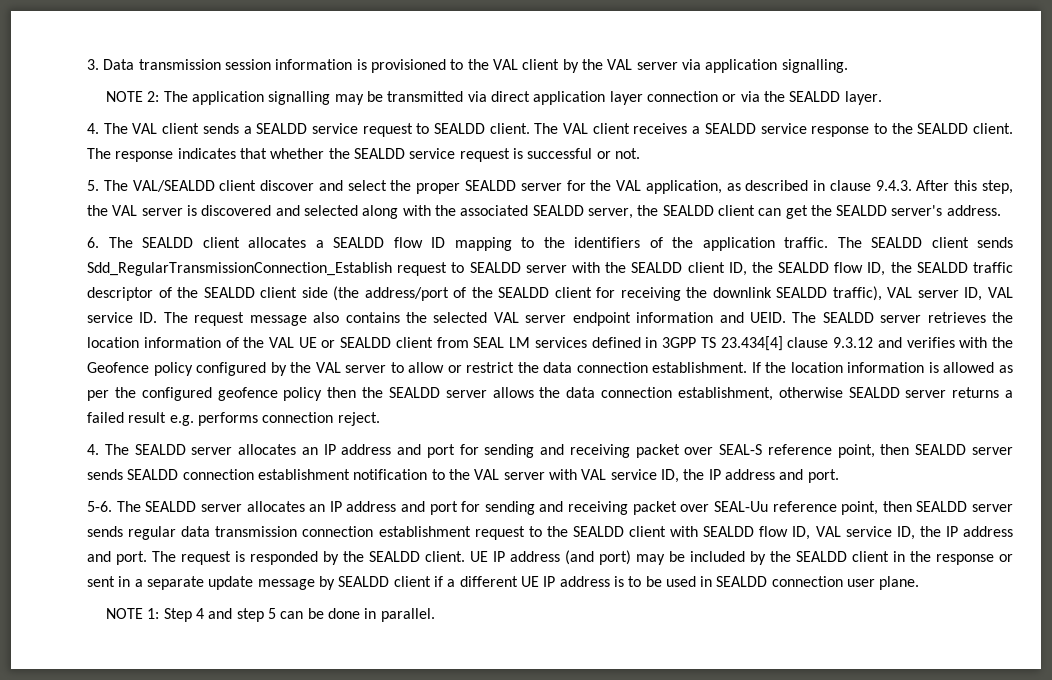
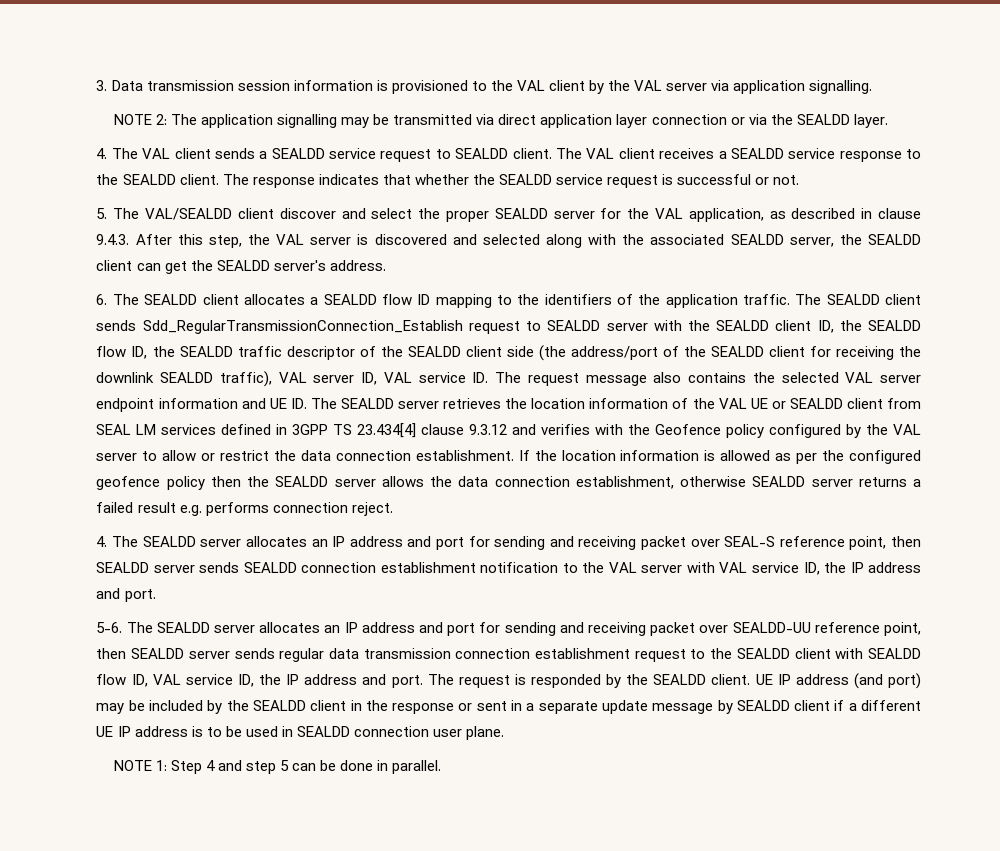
- The SEALDD client sends Sdd_RegularTransmissionConnection_Establish request to SEALDD server with the SEALDD client ID, the SEALDD flow ID, the SEALDD traffic descriptor of the SEALDD client side (the address/port of the SEALDD client for receiving the downlink SEALDD traffic), VAL server ID, VAL service ID. The request message also contains the selected VAL server endpoint information and UEID. The SEALDD server retrieves the location information of the VAL UE or SEALDD client from SEAL LM services defined in 3GPP TS 23.434[4] clause 9.3.12 and verifies with the Geofence policy configured by the VAL server to allow or restrict the data connection establishment.
+ The SEALDD client sends Sdd_RegularTransmissionConnection_Establish request to SEALDD server with the SEALDD client ID, the SEALDD flow ID, the SEALDD traffic descriptor of the SEALDD client side (the address/port of the SEALDD client for receiving the downlink SEALDD traffic), VAL server ID, VAL service ID. The request message also contains the selected VAL server endpoint information and UE ID. The SEALDD server retrieves the location information of the VAL UE or SEALDD client from SEAL LM services defined in 3GPP TS 23.434[4] clause 9.3.12 and verifies with the Geofence policy configured by the VAL server to allow or restrict the data connection establishment.
- The SEALDD server allocates an IP address and port for sending and receiving packet over SEAL-Uu reference point, then SEALDD server sends regular data transmission connection establishment request to the SEALDD client with SEALDD flow ID, VAL service ID, the IP address and port.
+ The SEALDD server allocates an IP address and port for sending and receiving packet over SEALDD-UU reference point, then SEALDD server sends regular data transmission connection establishment request to the SEALDD client with SEALDD flow ID, VAL service ID, the IP address and port.

